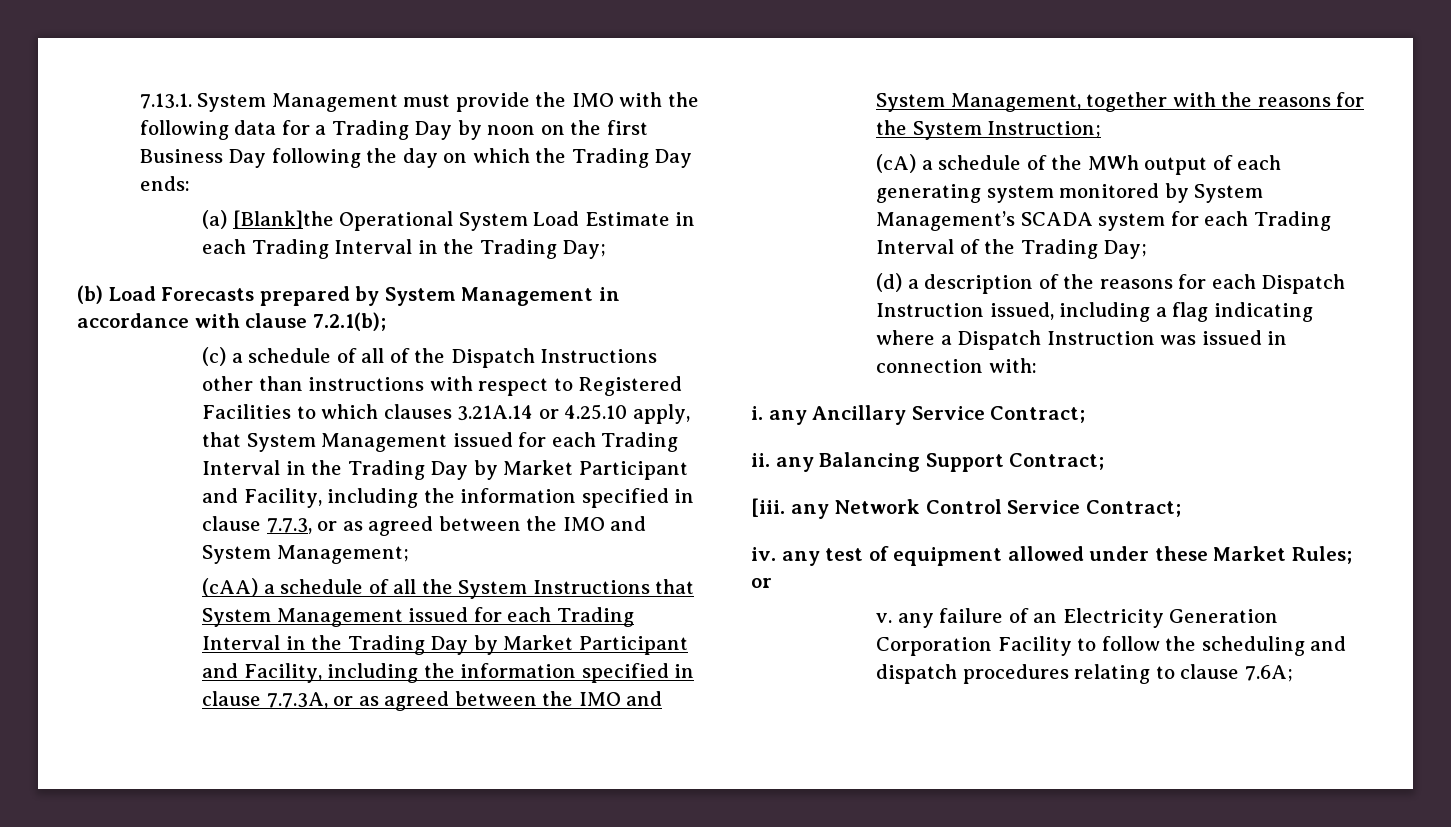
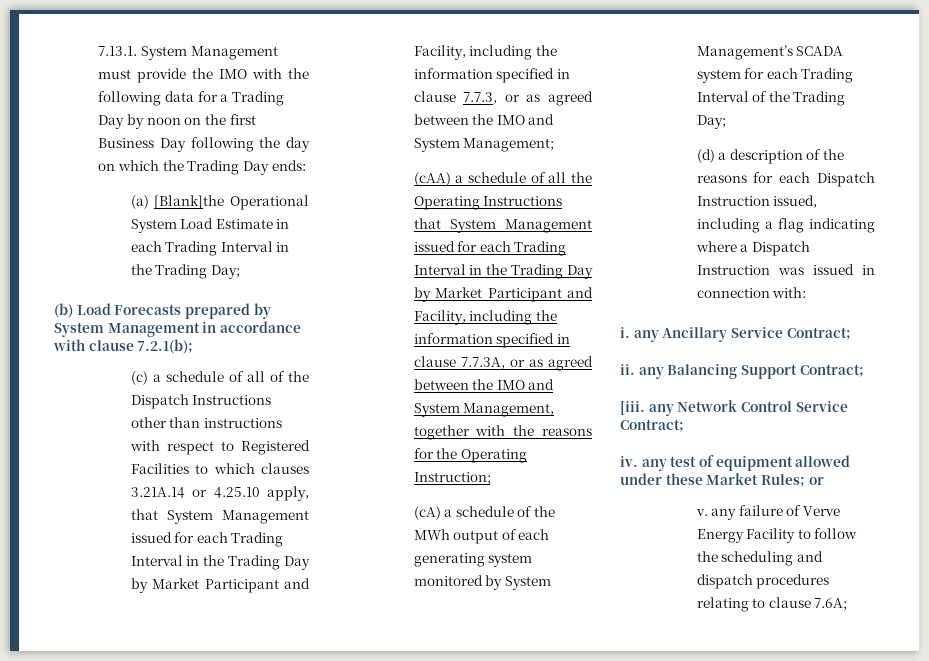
- (cAA) a schedule of all the System Instructions that System Management issued for each Trading Interval in the Trading Day by Market Participant and Facility, including the information specified in clause 7.7.3A, or as agreed between the IMO and System Management, together with the reasons for the System Instruction;
+ (cAA) a schedule of all the Operating Instructions that System Management issued for each Trading Interval in the Trading Day by Market Participant and Facility, including the information specified in clause 7.7.3A, or as agreed between the IMO and System Management, together with the reasons for the Operating Instruction;
- v. any failure of an Electricity Generation Corporation Facility to follow the scheduling and dispatch procedures relating to clause 7.6A;
+ v. any failure of Verve Energy Facility to follow the scheduling and dispatch procedures relating to clause 7.6A;

